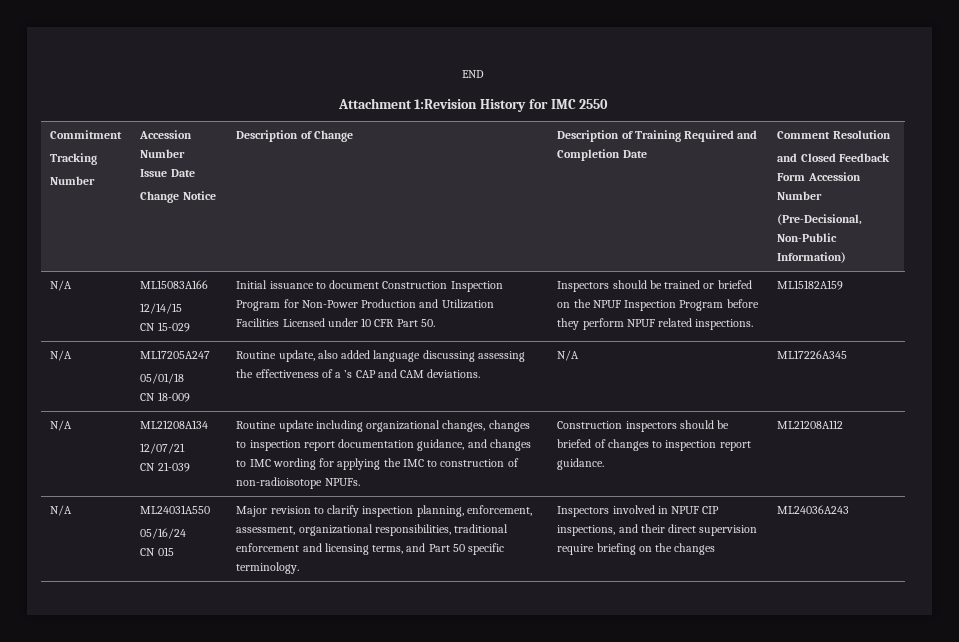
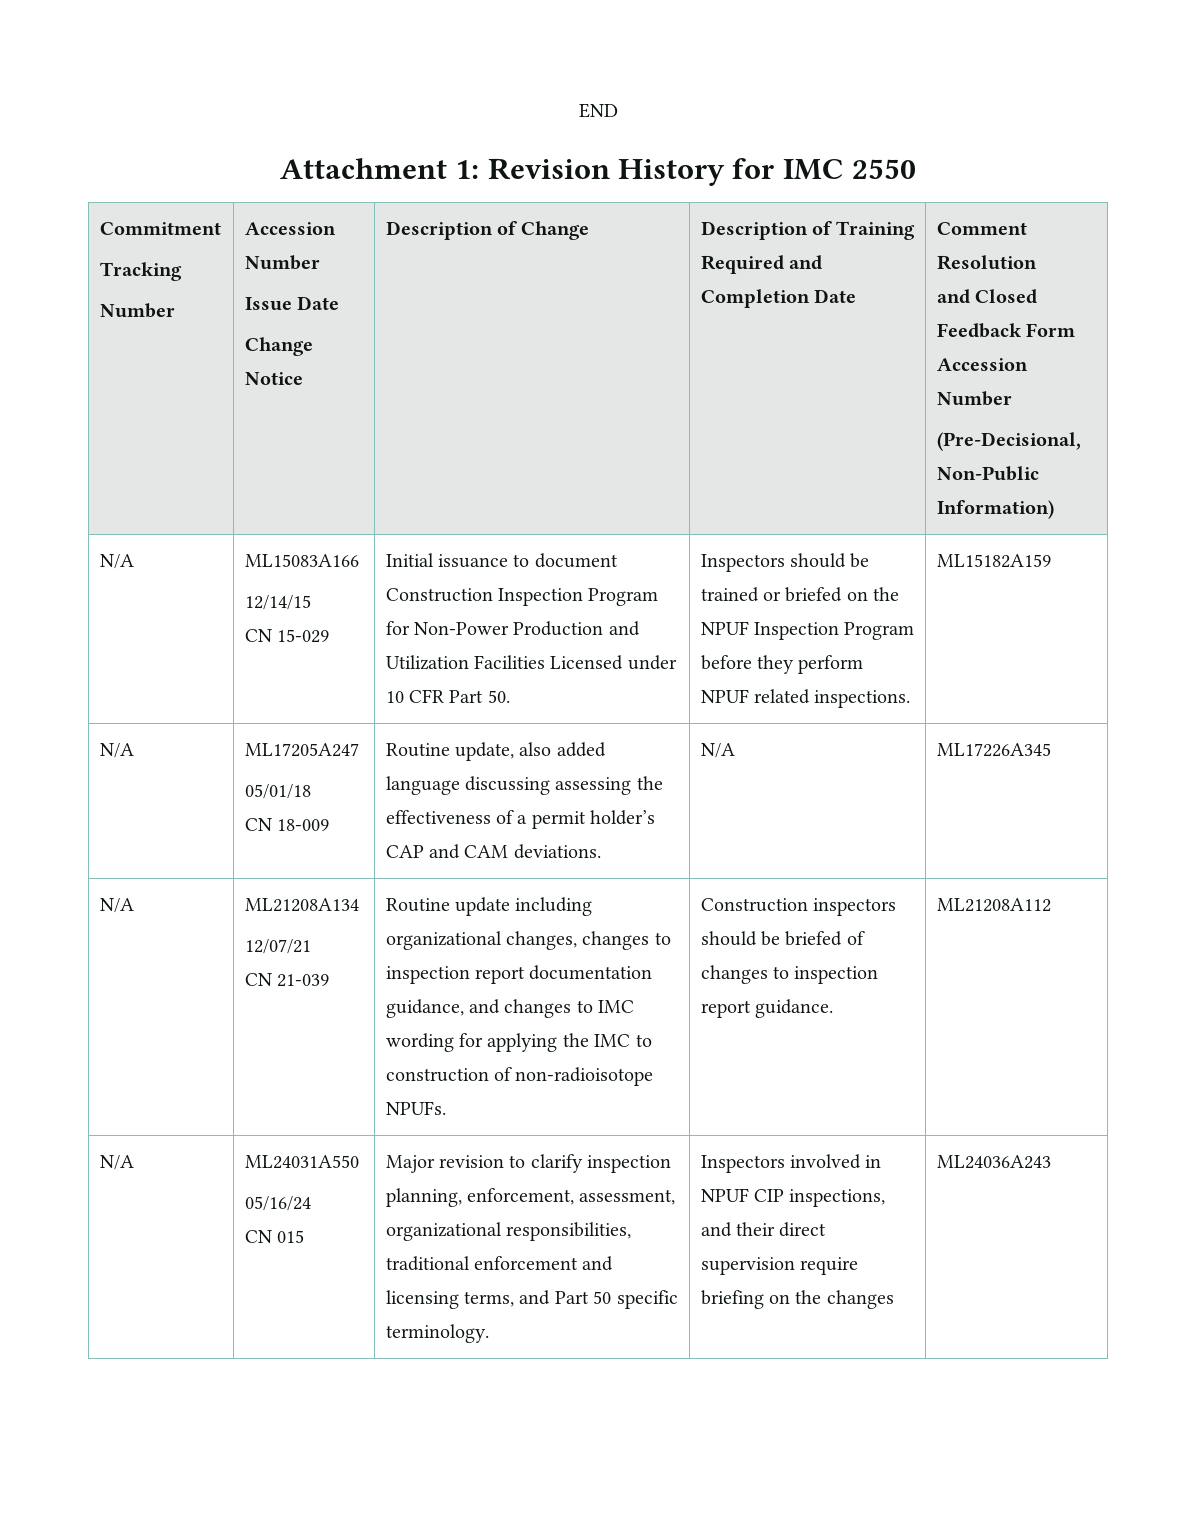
- Attachment 1:Revision History for IMC 2550
+ Attachment 1: Revision History for IMC 2550
  N/A | ML17205A247
  05/01/18
- CN 18-009 | Routine update, also added language discussing assessing the effectiveness of a ’s CAP and CAM deviations. | N/A | ML17226A345
+ CN 18-009 | Routine update, also added language discussing assessing the effectiveness of a permit holder’s CAP and CAM deviations. | N/A | ML17226A345

